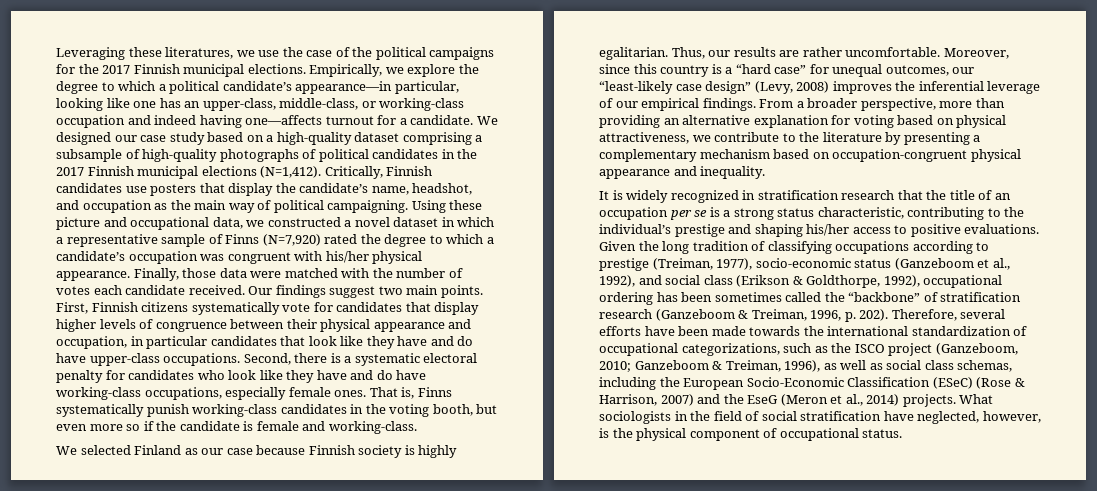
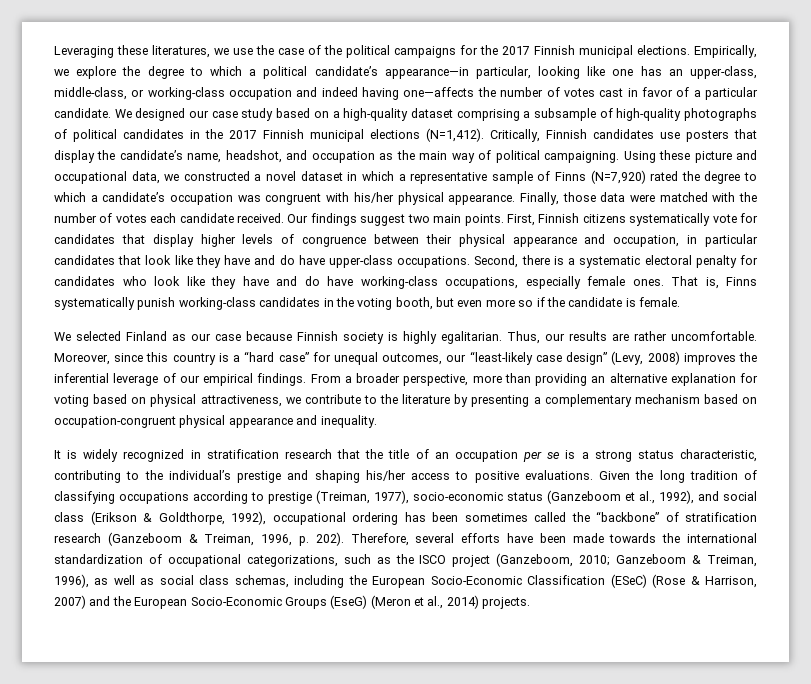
- Empirically, we explore the degree to which a political candidate’s appearance—in particular, looking like one has an upper-class, middle-class, or working-class occupation and indeed having one—affects turnout for a candidate.
+ Empirically, we explore the degree to which a political candidate’s appearance—in particular, looking like one has an upper-class, middle-class, or working-class occupation and indeed having one—affects the number of votes cast in favor of a particular candidate.
- That is, Finns systematically punish working-class candidates in the voting booth, but even more so if the candidate is female and working-class.
+ That is, Finns systematically punish working-class candidates in the voting booth, but even more so if the candidate is female.
- Therefore, several efforts have been made towards the international standardization of occupational categorizations, such as the ISCO project (Ganzeboom, 2010; Ganzeboom & Treiman, 1996), as well as social class schemas, including the European Socio-Economic Classification (ESeC) (Rose & Harrison, 2007) and the EseG (Meron et al., 2014) projects. What sociologists in the field of social stratification have neglected, however, is the physical component of occupational status.
+ Therefore, several efforts have been made towards the international standardization of occupational categorizations, such as the ISCO project (Ganzeboom, 2010; Ganzeboom & Treiman, 1996), as well as social class schemas, including the European Socio-Economic Classification (ESeC) (Rose & Harrison, 2007) and the European Socio-Economic Groups (EseG) (Meron et al., 2014) projects.

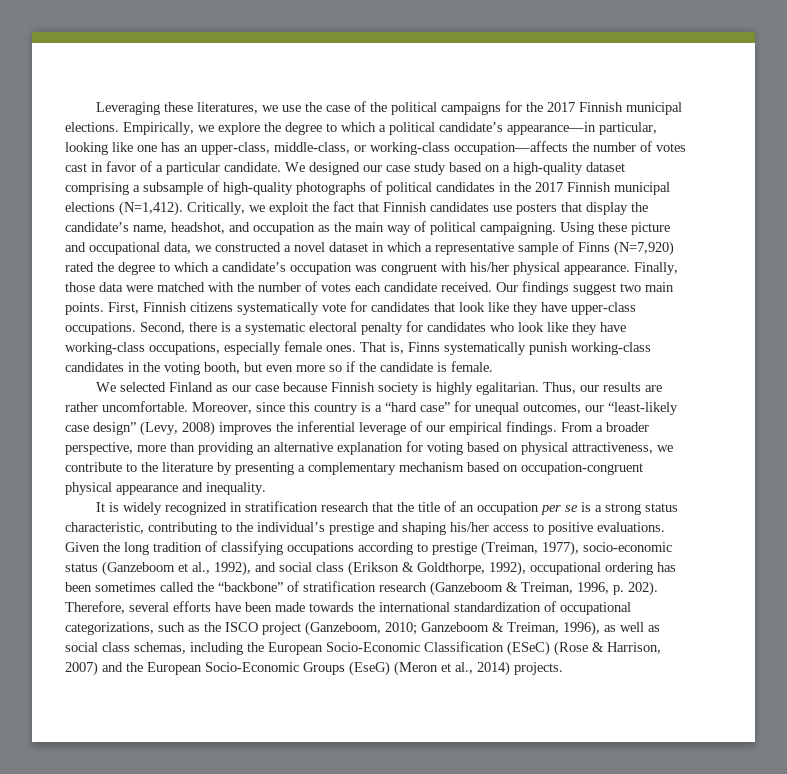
- Empirically, we explore the degree to which a political candidate’s appearance—in particular, looking like one has an upper-class, middle-class, or working-class occupation and indeed having one—affects the number of votes cast in favor of a particular candidate.
+ Empirically, we explore the degree to which a political candidate’s appearance—in particular, looking like one has an upper-class, middle-class, or working-class occupation—affects the number of votes cast in favor of a particular candidate.
- Critically, Finnish candidates use posters that display the candidate’s name, headshot, and occupation as the main way of political campaigning.
+ Critically, we exploit the fact that Finnish candidates use posters that display the candidate’s name, headshot, and occupation as the main way of political campaigning.
- First, Finnish citizens systematically vote for candidates that display higher levels of congruence between their physical appearance and occupation, in particular candidates that look like they have and do have upper-class occupations.
+ First, Finnish citizens systematically vote for candidates that look like they have upper-class occupations.
- Second, there is a systematic electoral penalty for candidates who look like they have and do have working-class occupations, especially female ones.
+ Second, there is a systematic electoral penalty for candidates who look like they have working-class occupations, especially female ones.

